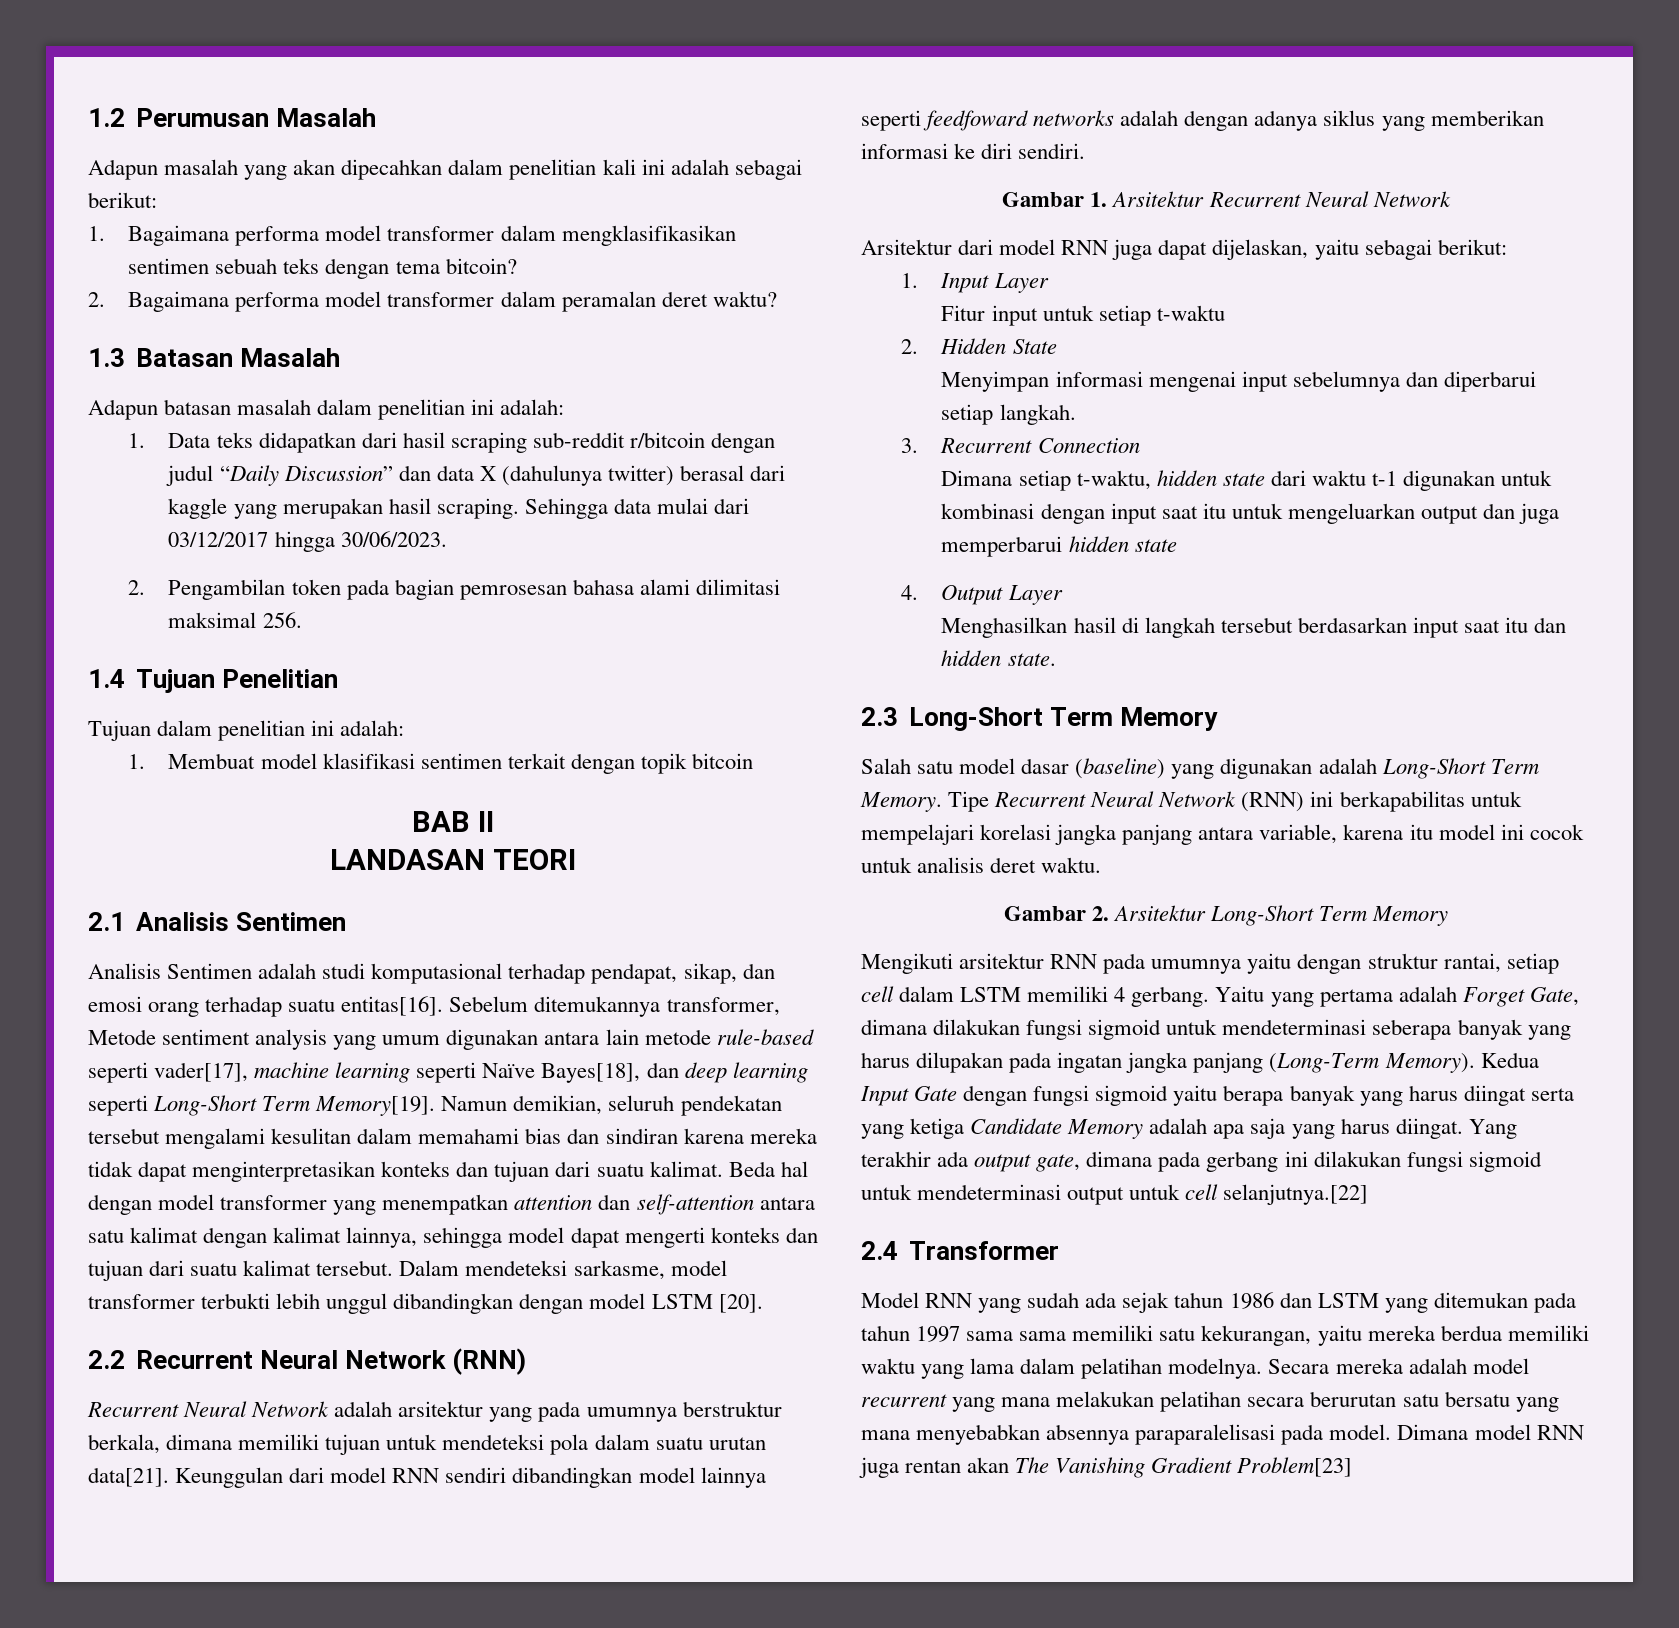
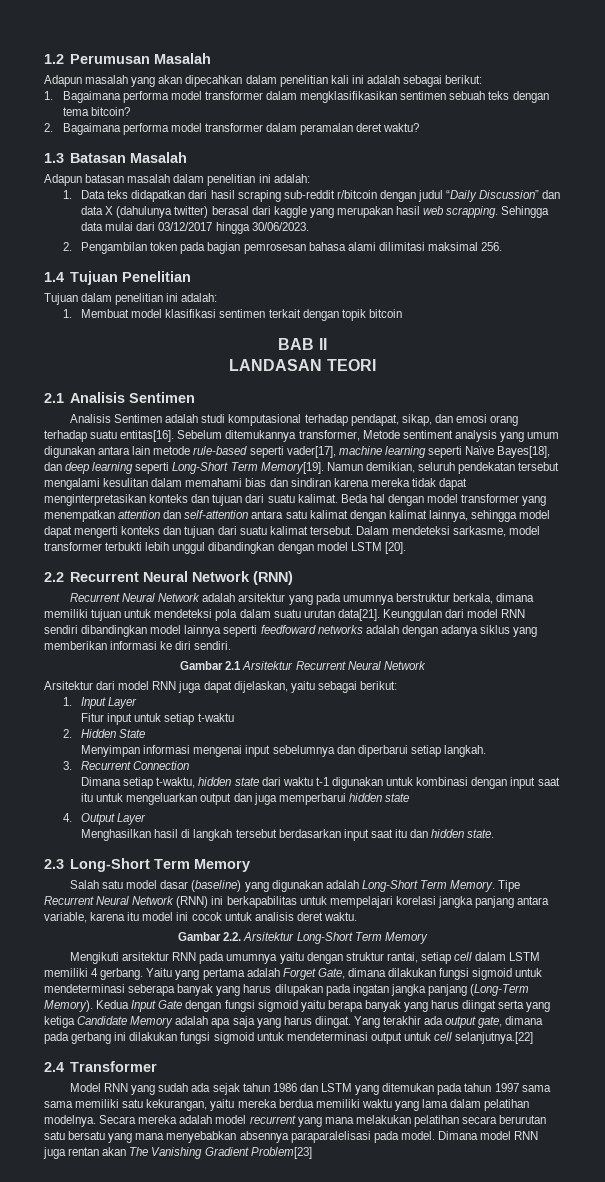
- 1. Data teks didapatkan dari hasil scraping sub-reddit r/bitcoin dengan judul “Daily Discussion” dan data X (dahulunya twitter) berasal dari kaggle yang merupakan hasil scraping.
+ 1. Data teks didapatkan dari hasil scraping sub-reddit r/bitcoin dengan judul “Daily Discussion” dan data X (dahulunya twitter) berasal dari kaggle yang merupakan hasil web scrapping.
- Gambar 1. Arsitektur Recurrent Neural Network
+ Gambar 2.1 Arsitektur Recurrent Neural Network
- Gambar 2. Arsitektur Long-Short Term Memory
+ Gambar 2.2. Arsitektur Long-Short Term Memory

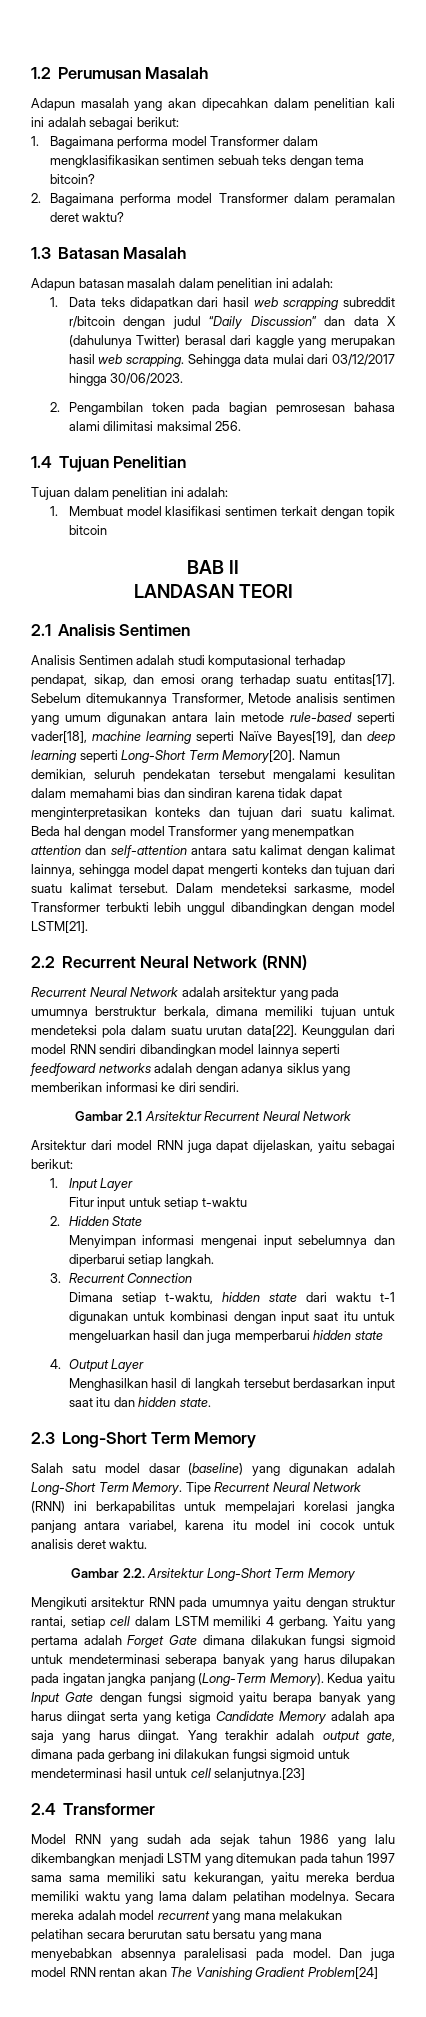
- 1. Bagaimana performa model transformer dalam mengklasifikasikan sentimen sebuah teks dengan tema bitcoin?
+ 1. Bagaimana performa model Transformer dalam mengklasifikasikan sentimen sebuah teks dengan tema bitcoin?
- 2. Bagaimana performa model transformer dalam peramalan deret waktu?
+ 2. Bagaimana performa model Transformer dalam peramalan deret waktu?
- 1. Data teks didapatkan dari hasil scraping sub-reddit r/bitcoin dengan judul “Daily Discussion” dan data X (dahulunya twitter) berasal dari kaggle yang merupakan hasil web scrapping.
+ 1. Data teks didapatkan dari hasil web scrapping subreddit r/bitcoin dengan judul “Daily Discussion” dan data X (dahulunya Twitter) berasal dari kaggle yang merupakan hasil web scrapping.
- Analisis Sentimen adalah studi komputasional terhadap pendapat, sikap, dan emosi orang terhadap suatu entitas[16].
+ Analisis Sentimen adalah studi komputasional terhadap pendapat, sikap, dan emosi orang terhadap suatu entitas[17].
- Sebelum ditemukannya transformer, Metode sentiment analysis yang umum digunakan antara lain metode rule-based seperti vader[17], machine learning seperti Naïve Bayes[18], dan deep learning seperti Long-Short Term Memory[19].
+ Sebelum ditemukannya Transformer, Metode analisis sentimen yang umum digunakan antara lain metode rule-based seperti vader[18], machine learning seperti Naïve Bayes[19], dan deep learning seperti Long-Short Term Memory[20].
- Namun demikian, seluruh pendekatan tersebut mengalami kesulitan dalam memahami bias dan sindiran karena mereka tidak dapat menginterpretasikan konteks dan tujuan dari suatu kalimat.
+ Namun demikian, seluruh pendekatan tersebut mengalami kesulitan dalam memahami bias dan sindiran karena tidak dapat menginterpretasikan konteks dan tujuan dari suatu kalimat.
- Beda hal dengan model transformer yang menempatkan attention dan self-attention antara satu kalimat dengan kalimat lainnya, sehingga model dapat mengerti konteks dan tujuan dari suatu kalimat tersebut.
+ Beda hal dengan model Transformer yang menempatkan attention dan self-attention antara satu kalimat dengan kalimat lainnya, sehingga model dapat mengerti konteks dan tujuan dari suatu kalimat tersebut.
- Dalam mendeteksi sarkasme, model transformer terbukti lebih unggul dibandingkan dengan model LSTM [20].
+ Dalam mendeteksi sarkasme, model Transformer terbukti lebih unggul dibandingkan dengan model LSTM[21].
- Recurrent Neural Network adalah arsitektur yang pada umumnya berstruktur berkala, dimana memiliki tujuan untuk mendeteksi pola dalam suatu urutan data[21].
+ Recurrent Neural Network adalah arsitektur yang pada umumnya berstruktur berkala, dimana memiliki tujuan untuk mendeteksi pola dalam suatu urutan data[22].
- Dimana setiap t-waktu, hidden state dari waktu t-1 digunakan untuk kombinasi dengan input saat itu untuk mengeluarkan output dan juga memperbarui hidden state
+ Dimana setiap t-waktu, hidden state dari waktu t-1 digunakan untuk kombinasi dengan input saat itu untuk mengeluarkan hasil dan juga memperbarui hidden state
- Tipe Recurrent Neural Network (RNN) ini berkapabilitas untuk mempelajari korelasi jangka panjang antara variable, karena itu model ini cocok untuk analisis deret waktu.
+ Tipe Recurrent Neural Network (RNN) ini berkapabilitas untuk mempelajari korelasi jangka panjang antara variabel, karena itu model ini cocok untuk analisis deret waktu.
- Yaitu yang pertama adalah Forget Gate, dimana dilakukan fungsi sigmoid untuk mendeterminasi seberapa banyak yang harus dilupakan pada ingatan jangka panjang (Long-Term Memory).
+ Yaitu yang pertama adalah Forget Gate dimana dilakukan fungsi sigmoid untuk mendeterminasi seberapa banyak yang harus dilupakan pada ingatan jangka panjang (Long-Term Memory).
- Kedua Input Gate dengan fungsi sigmoid yaitu berapa banyak yang harus diingat serta yang ketiga Candidate Memory adalah apa saja yang harus diingat.
+ Kedua yaitu Input Gate dengan fungsi sigmoid yaitu berapa banyak yang harus diingat serta yang ketiga Candidate Memory adalah apa saja yang harus diingat.
- Yang terakhir ada output gate, dimana pada gerbang ini dilakukan fungsi sigmoid untuk mendeterminasi output untuk cell selanjutnya.[22]
+ Yang terakhir adalah output gate, dimana pada gerbang ini dilakukan fungsi sigmoid untuk mendeterminasi hasil untuk cell selanjutnya.[23]
- Model RNN yang sudah ada sejak tahun 1986 dan LSTM yang ditemukan pada tahun 1997 sama sama memiliki satu kekurangan, yaitu mereka berdua memiliki waktu yang lama dalam pelatihan modelnya.
+ Model RNN yang sudah ada sejak tahun 1986 yang lalu dikembangkan menjadi LSTM yang ditemukan pada tahun 1997 sama sama memiliki satu kekurangan, yaitu mereka berdua memiliki waktu yang lama dalam pelatihan modelnya.
- Secara mereka adalah model recurrent yang mana melakukan pelatihan secara berurutan satu bersatu yang mana menyebabkan absennya paraparalelisasi pada model.
+ Secara mereka adalah model recurrent yang mana melakukan pelatihan secara berurutan satu bersatu yang mana menyebabkan absennya paralelisasi pada model.
- Dimana model RNN juga rentan akan The Vanishing Gradient Problem[23]
+ Dan juga model RNN rentan akan The Vanishing Gradient Problem[24]

